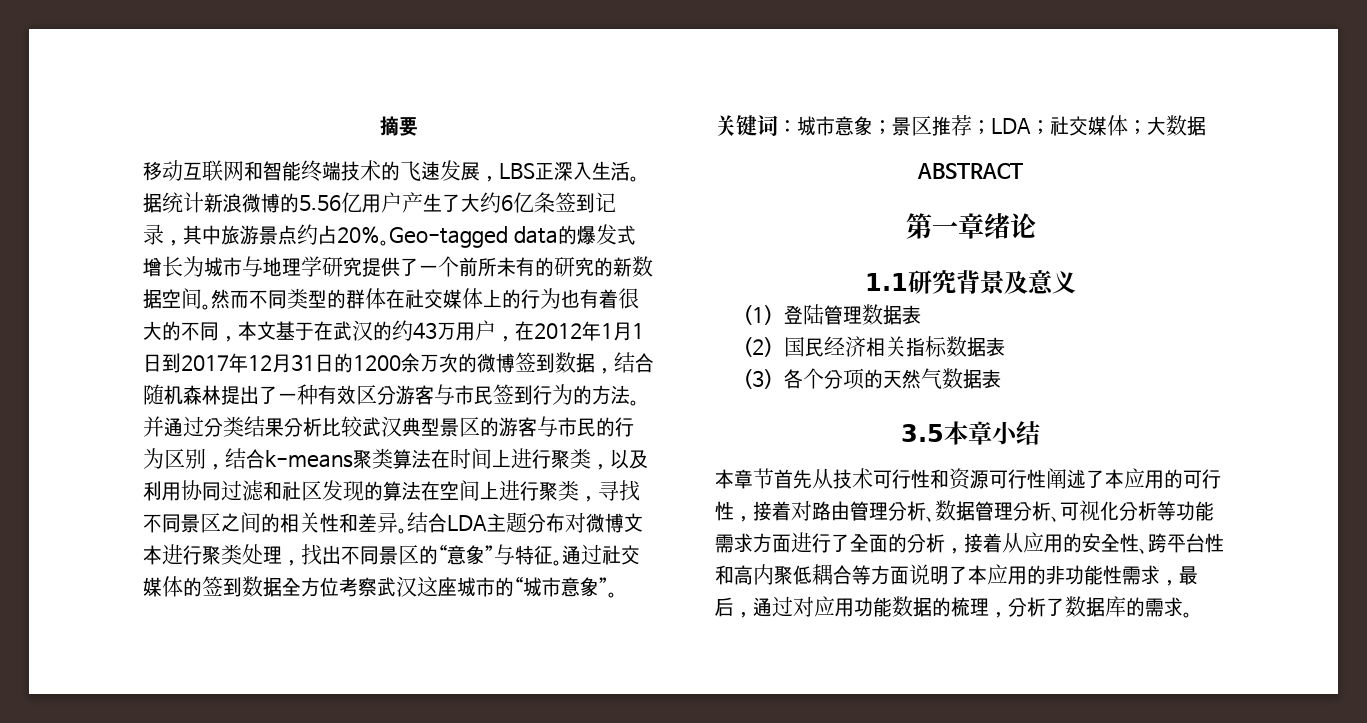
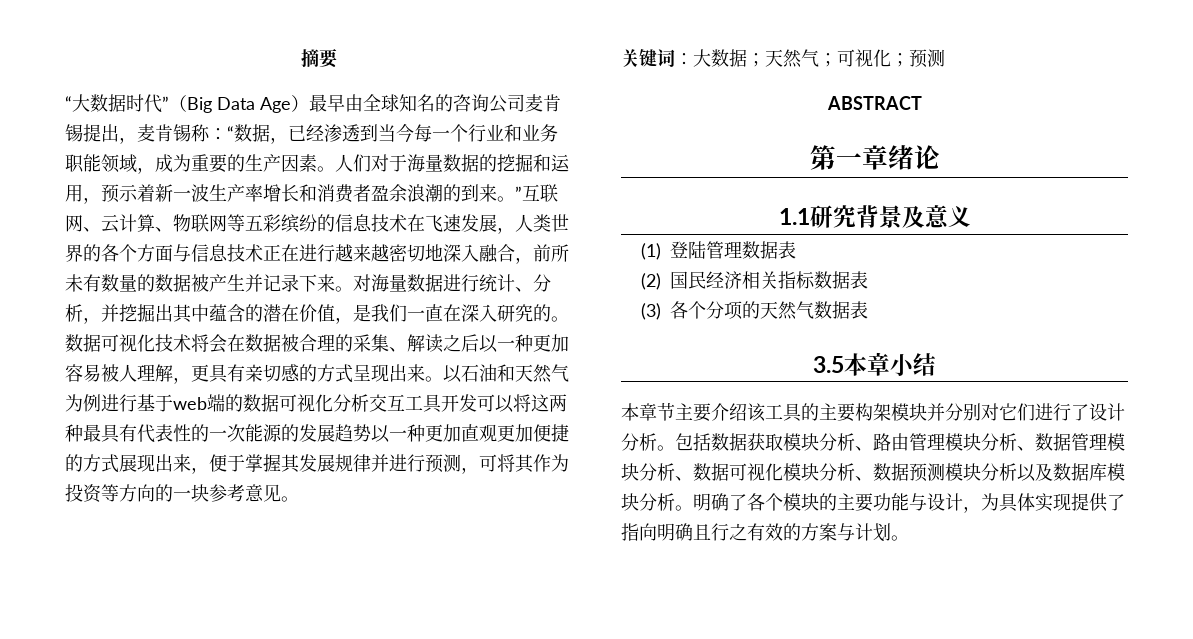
- 移动互联网和智能终端技术的飞速发展，LBS正深入生活。据统计新浪微博的5.56亿用户产生了大约6亿条签到记录，其中旅游景点约占20%。Geo-tagged data的爆发式增长为城市与地理学研究提供了一个前所未有的研究的新数据空间。然而不同类型的群体在社交媒体上的行为也有着很大的不同，本文基于在武汉的约43万用户，在2012年1月1日到2017年12月31日的1200余万次的微博签到数据，结合随机森林提出了一种有效区分游客与市民签到行为的方法。并通过分类结果分析比较武汉典型景区的游客与市民的行为区别，结合k-means聚类算法在时间上进行聚类，以及利用协同过滤和社区发现的算法在空间上进行聚类，寻找不同景区之间的相关性和差异。结合LDA主题分布对微博文本进行聚类处理，找出不同景区的“意象”与特征。通过社交媒体的签到数据全方位考察武汉这座城市的“城市意象”。
- 关键词：城市意象；景区推荐；LDA；社交媒体；大数据
+ “大数据时代”（Big Data Age）最早由全球知名的咨询公司麦肯锡提出，麦肯锡称：“数据，已经渗透到当今每一个行业和业务职能领域，成为重要的生产因素。人们对于海量数据的挖掘和运用，预示着新一波生产率增长和消费者盈余浪潮的到来。”互联网、云计算、物联网等五彩缤纷的信息技术在飞速发展，人类世界的各个方面与信息技术正在进行越来越密切地深入融合，前所未有数量的数据被产生并记录下来。对海量数据进行统计、分析，并挖掘出其中蕴含的潜在价值，是我们一直在深入研究的。数据可视化技术将会在数据被合理的采集、解读之后以一种更加容易被人理解，更具有亲切感的方式呈现出来。以石油和天然气为例进行基于web端的数据可视化分析交互工具开发可以将这两种最具有代表性的一次能源的发展趋势以一种更加直观更加便捷的方式展现出来，便于掌握其发展规律并进行预测，可将其作为投资等方向的一块参考意见。
+ 关键词：大数据；天然气；可视化；预测
- 本章节首先从技术可行性和资源可行性阐述了本应用的可行性，接着对路由管理分析、数据管理分析、可视化分析等功能需求方面进行了全面的分析，接着从应用的安全性、跨平台性和高内聚低耦合等方面说明了本应用的非功能性需求，最后，通过对应用功能数据的梳理，分析了数据库的需求。
+ 本章节主要介绍该工具的主要构架模块并分别对它们进行了设计分析。包括数据获取模块分析、路由管理模块分析、数据管理模块分析、数据可视化模块分析、数据预测模块分析以及数据库模块分析。明确了各个模块的主要功能与设计，为具体实现提供了指向明确且行之有效的方案与计划。

